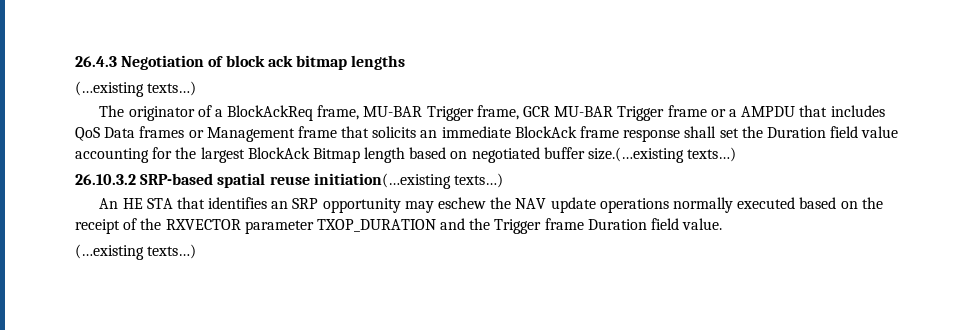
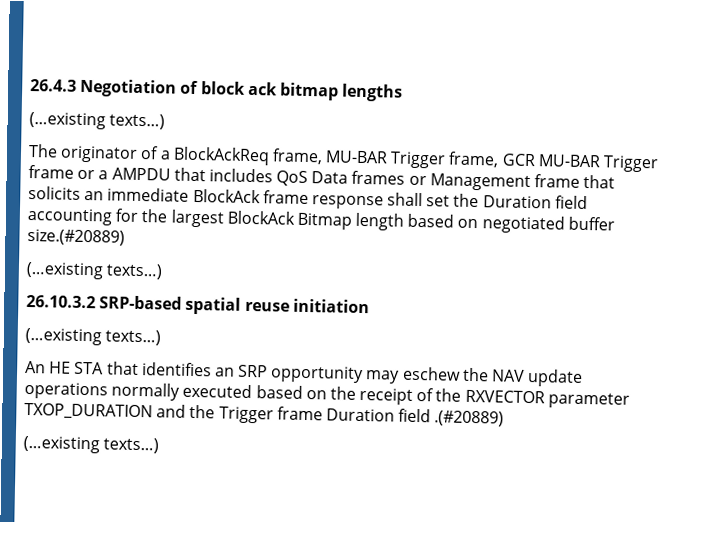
- The originator of a BlockAckReq frame, MU-BAR Trigger frame, GCR MU-BAR Trigger frame or a AMPDU that includes QoS Data frames or Management frame that solicits an immediate BlockAck frame response shall set the Duration field value accounting for the largest BlockAck Bitmap length based on negotiated buffer size.(…existing texts…)
+ The originator of a BlockAckReq frame, MU-BAR Trigger frame, GCR MU-BAR Trigger frame or a AMPDU that includes QoS Data frames or Management frame that solicits an immediate BlockAck frame response shall set the Duration field accounting for the largest BlockAck Bitmap length based on negotiated buffer size.(#20889)
+ (…existing texts…)
- 26.10.3.2 SRP-based spatial reuse initiation(…existing texts…)
+ 26.10.3.2 SRP-based spatial reuse initiation
+ (…existing texts…)
- An HE STA that identifies an SRP opportunity may eschew the NAV update operations normally executed based on the receipt of the RXVECTOR parameter TXOP_DURATION and the Trigger frame Duration field value.
+ An HE STA that identifies an SRP opportunity may eschew the NAV update operations normally executed based on the receipt of the RXVECTOR parameter TXOP_DURATION and the Trigger frame Duration field .(#20889)

